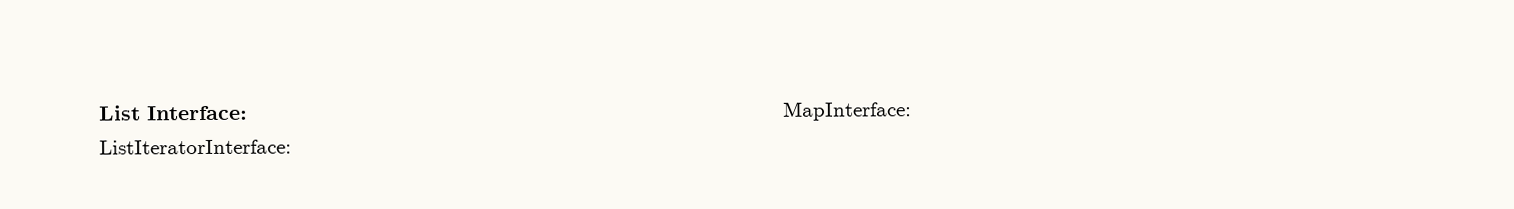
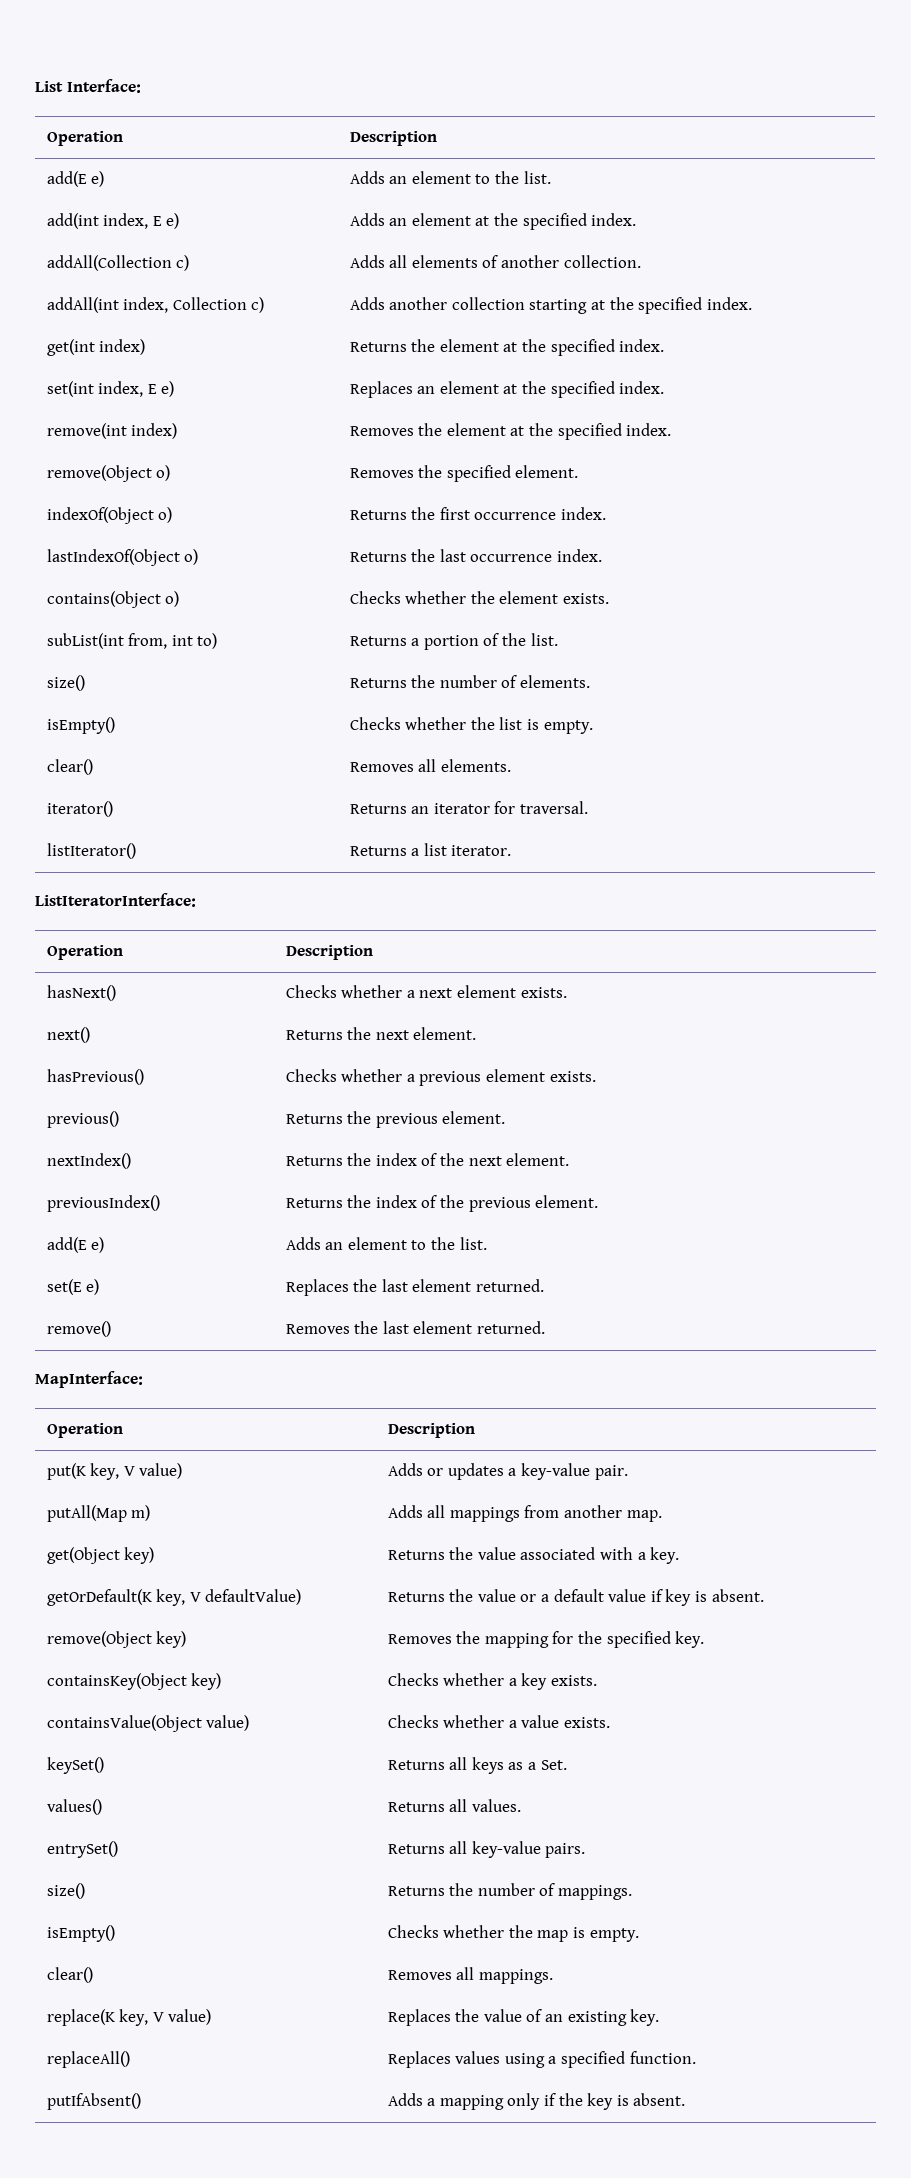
  List Interface:
+ Operation | Description
+ add(E e) | Adds an element to the list.
+ add(int index, E e) | Adds an element at the specified index.
+ addAll(Collection c) | Adds all elements of another collection.
+ addAll(int index, Collection c) | Adds another collection starting at the specified index.
+ get(int index) | Returns the element at the specified index.
+ set(int index, E e) | Replaces an element at the specified index.
+ remove(int index) | Removes the element at the specified index.
+ remove(Object o) | Removes the specified element.
+ indexOf(Object o) | Returns the first occurrence index.
+ lastIndexOf(Object o) | Returns the last occurrence index.
+ contains(Object o) | Checks whether the element exists.
+ subList(int from, int to) | Returns a portion of the list.
+ size() | Returns the number of elements.
+ isEmpty() | Checks whether the list is empty.
+ clear() | Removes all elements.
+ iterator() | Returns an iterator for traversal.
+ listIterator() | Returns a list iterator.
  ListIteratorInterface:
+ Operation | Description
+ hasNext() | Checks whether a next element exists.
+ next() | Returns the next element.
+ hasPrevious() | Checks whether a previous element exists.
+ previous() | Returns the previous element.
+ nextIndex() | Returns the index of the next element.
+ previousIndex() | Returns the index of the previous element.
+ add(E e) | Adds an element to the list.
+ set(E e) | Replaces the last element returned.
+ remove() | Removes the last element returned.
  MapInterface:
+ Operation | Description
+ put(K key, V value) | Adds or updates a key-value pair.
+ putAll(Map m) | Adds all mappings from another map.
+ get(Object key) | Returns the value associated with a key.
+ getOrDefault(K key, V defaultValue) | Returns the value or a default value if key is absent.
+ remove(Object key) | Removes the mapping for the specified key.
+ containsKey(Object key) | Checks whether a key exists.
+ containsValue(Object value) | Checks whether a value exists.
+ keySet() | Returns all keys as a Set.
+ values() | Returns all values.
+ entrySet() | Returns all key-value pairs.
+ size() | Returns the number of mappings.
+ isEmpty() | Checks whether the map is empty.
+ clear() | Removes all mappings.
+ replace(K key, V value) | Replaces the value of an existing key.
+ replaceAll() | Replaces values using a specified function.
+ putIfAbsent() | Adds a mapping only if the key is absent.

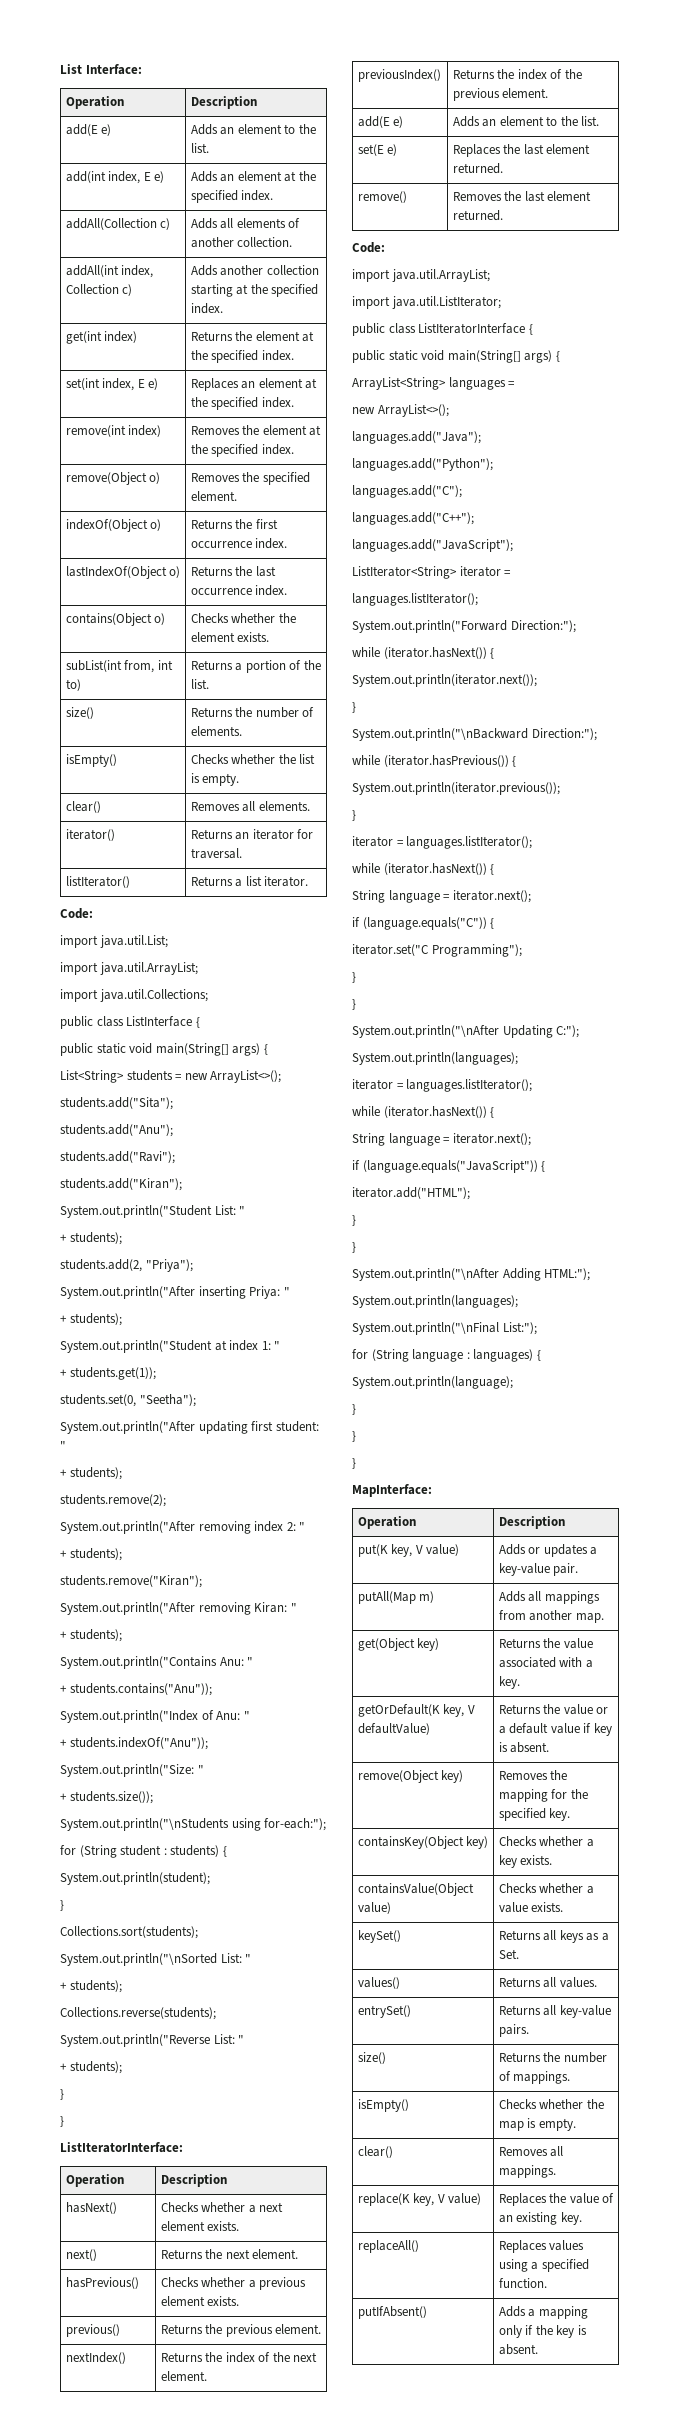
  listIterator() | Returns a list iterator.
+ Code:
+ import java.util.List;
+ import java.util.ArrayList;
+ import java.util.Collections;
+ public class ListInterface {
+ public static void main(String[] args) {
+ List<String> students = new ArrayList<>();
+ students.add("Sita");
+ students.add("Anu");
+ students.add("Ravi");
+ students.add("Kiran");
+ System.out.println("Student List: "
+ + students);
+ students.add(2, "Priya");
+ System.out.println("After inserting Priya: "
+ + students);
+ System.out.println("Student at index 1: "
+ + students.get(1));
+ students.set(0, "Seetha");
+ System.out.println("After updating first student: "
+ + students);
+ students.remove(2);
+ System.out.println("After removing index 2: "
+ + students);
+ students.remove("Kiran");
+ System.out.println("After removing Kiran: "
+ + students);
+ System.out.println("Contains Anu: "
+ + students.contains("Anu"));
+ System.out.println("Index of Anu: "
+ + students.indexOf("Anu"));
+ System.out.println("Size: "
+ + students.size());
+ System.out.println("\nStudents using for-each:");
+ for (String student : students) {
+ System.out.println(student);
+ }
+ Collections.sort(students);
+ System.out.println("\nSorted List: "
+ + students);
+ Collections.reverse(students);
+ System.out.println("Reverse List: "
+ + students);
+ }
+ }
  remove() | Removes the last element returned.
+ Code:
+ import java.util.ArrayList;
+ import java.util.ListIterator;
+ public class ListIteratorInterface {
+ public static void main(String[] args) {
+ ArrayList<String> languages =
+ new ArrayList<>();
+ languages.add("Java");
+ languages.add("Python");
+ languages.add("C");
+ languages.add("C++");
+ languages.add("JavaScript");
+ ListIterator<String> iterator =
+ languages.listIterator();
+ System.out.println("Forward Direction:");
+ while (iterator.hasNext()) {
+ System.out.println(iterator.next());
+ }
+ System.out.println("\nBackward Direction:");
+ while (iterator.hasPrevious()) {
+ System.out.println(iterator.previous());
+ }
+ iterator = languages.listIterator();
+ while (iterator.hasNext()) {
+ String language = iterator.next();
+ if (language.equals("C")) {
+ iterator.set("C Programming");
+ }
+ }
+ System.out.println("\nAfter Updating C:");
+ System.out.println(languages);
+ iterator = languages.listIterator();
+ while (iterator.hasNext()) {
+ String language = iterator.next();
+ if (language.equals("JavaScript")) {
+ iterator.add("HTML");
+ }
+ }
+ System.out.println("\nAfter Adding HTML:");
+ System.out.println(languages);
+ System.out.println("\nFinal List:");
+ for (String language : languages) {
+ System.out.println(language);
+ }
+ }
+ }

